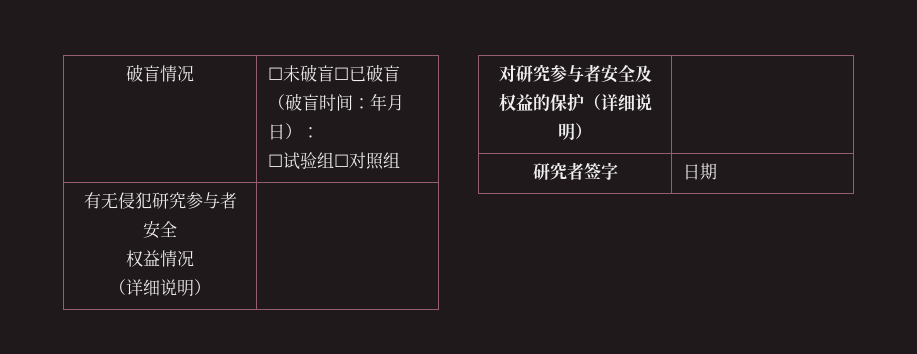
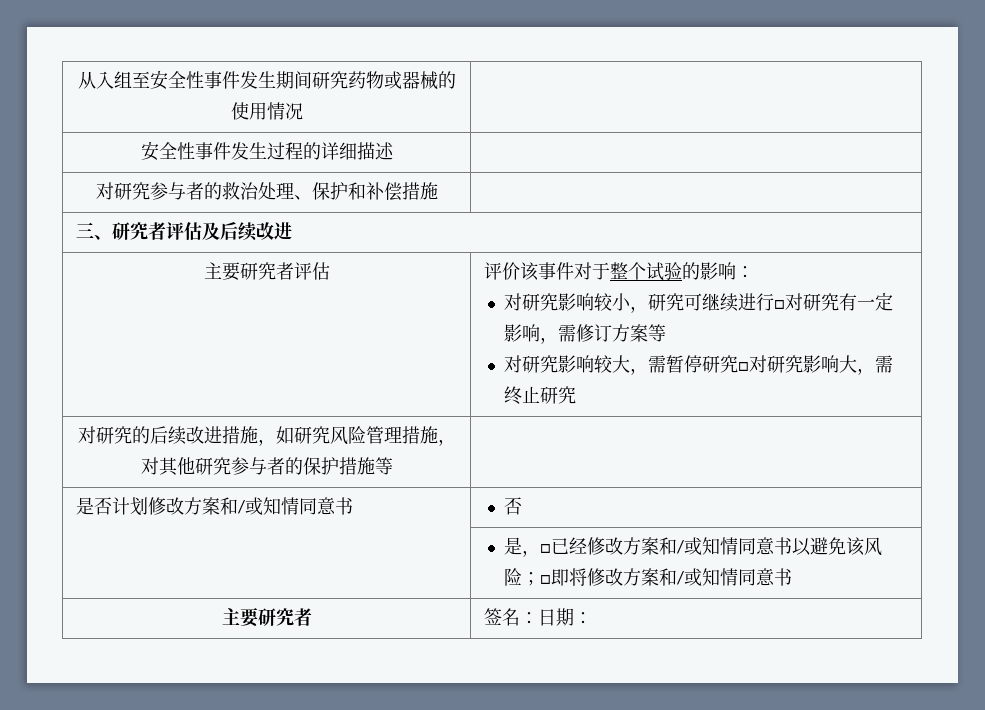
- 破盲情况 | ☐未破盲☐已破盲（破盲时间：年月日）：
- ☐试验组☐对照组
- 有无侵犯研究参与者安全
- 权益情况
- （详细说明） |
- 对研究参与者安全及权益的保护（详细说明） |
- 研究者签字 | 日期
+ 从入组至安全性事件发生期间研究药物或器械的使用情况 |
+ 安全性事件发生过程的详细描述 |
+ 对研究参与者的救治处理、保护和补偿措施 |
+ 三、研究者评估及后续改进
+ 主要研究者评估 | 评价该事件对于整个试验的影响：
+ 对研究影响较小，研究可继续进行□对研究有一定影响，需修订方案等
+ 对研究影响较大，需暂停研究□对研究影响大，需终止研究
+ 对研究的后续改进措施，如研究风险管理措施，对其他研究参与者的保护措施等 |
+ 是否计划修改方案和/或知情同意书 | 否
+ | 是，□已经修改方案和/或知情同意书以避免该风险；□即将修改方案和/或知情同意书
+ 主要研究者 | 签名：日期：

